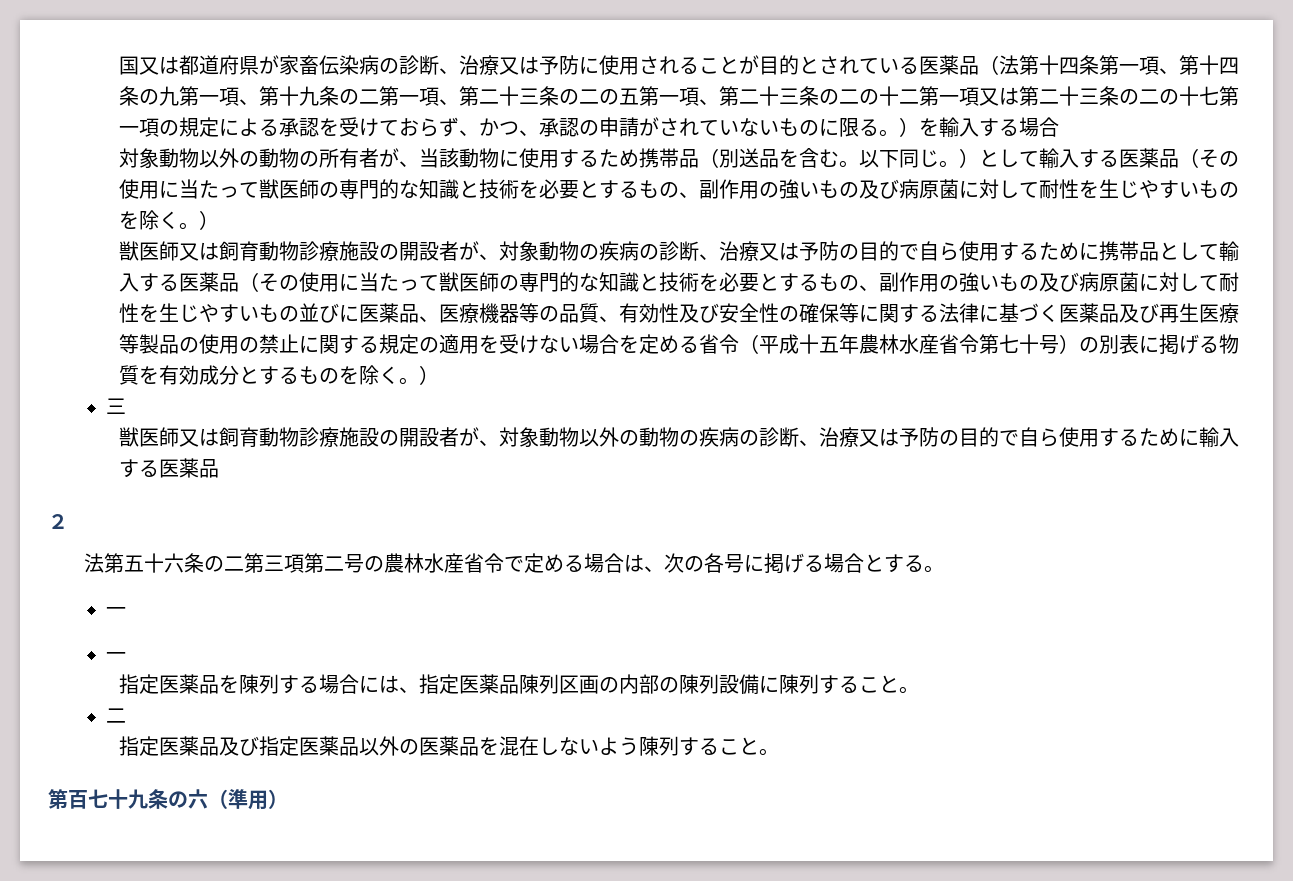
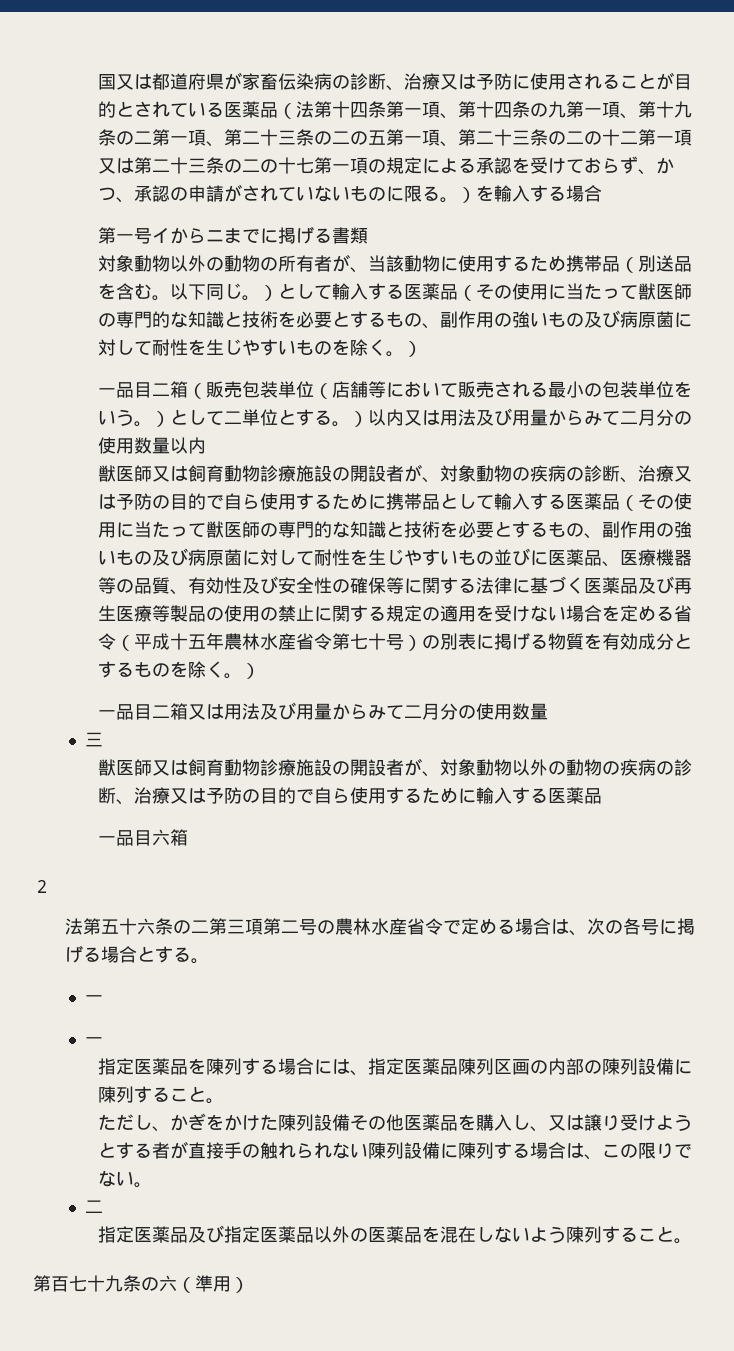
+ 第一号イからニまでに掲げる書類
+ 一品目二箱（販売包装単位（店舗等において販売される最小の包装単位をいう。）として二単位とする。）以内又は用法及び用量からみて二月分の使用数量以内
+ 一品目二箱又は用法及び用量からみて二月分の使用数量
+ 一品目六箱
+ ただし、かぎをかけた陳列設備その他医薬品を購入し、又は譲り受けようとする者が直接手の触れられない陳列設備に陳列する場合は、この限りでない。

